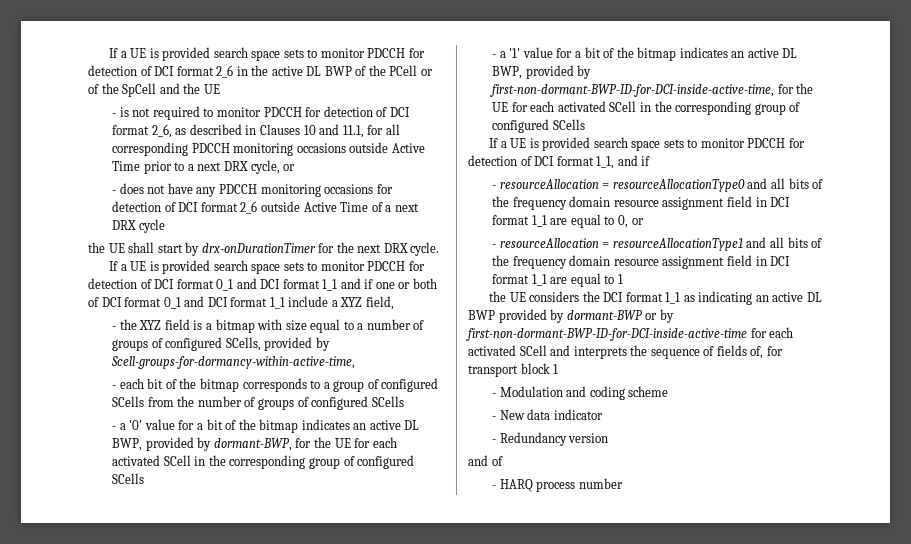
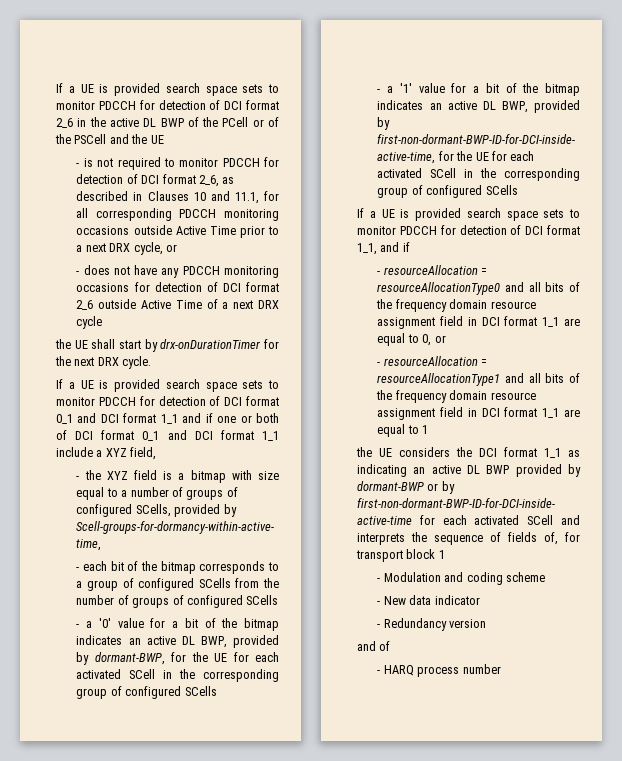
- If a UE is provided search space sets to monitor PDCCH for detection of DCI format 2_6 in the active DL BWP of the PCell or of the SpCell and the UE
+ If a UE is provided search space sets to monitor PDCCH for detection of DCI format 2_6 in the active DL BWP of the PCell or of the PSCell and the UE

